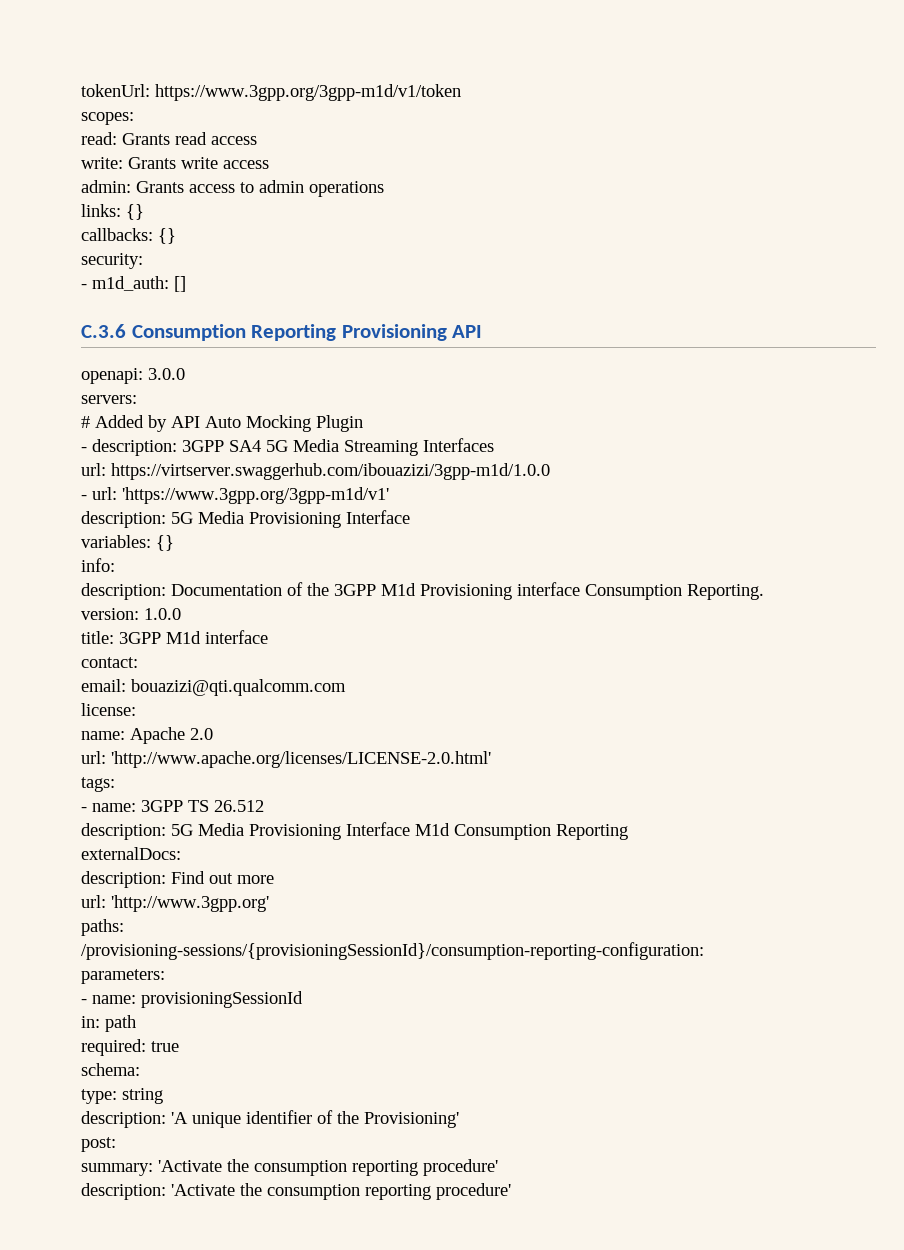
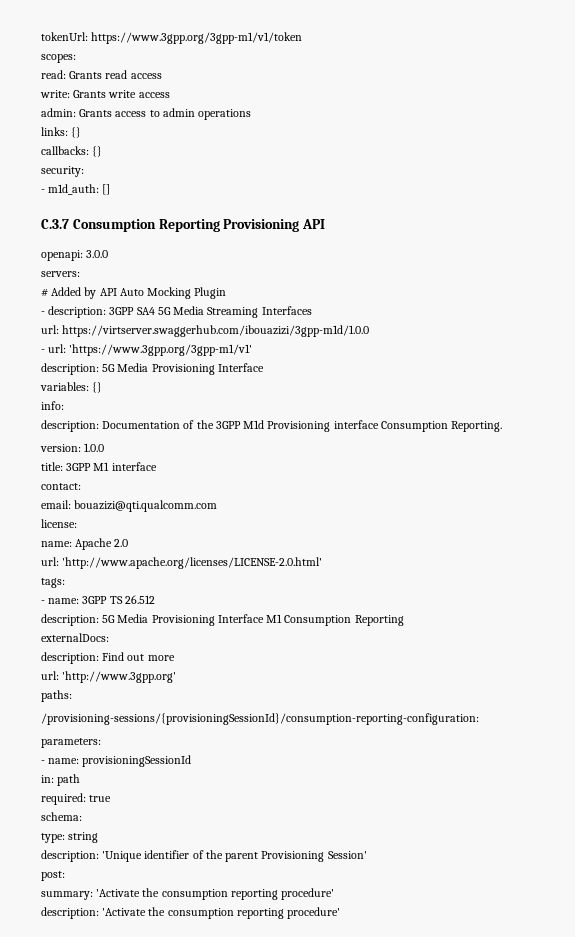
- tokenUrl: https://www.3gpp.org/3gpp-m1d/v1/token
+ tokenUrl: https://www.3gpp.org/3gpp-m1/v1/token
- C.3.6 Consumption Reporting Provisioning API
+ C.3.7 Consumption Reporting Provisioning API
- - url: 'https://www.3gpp.org/3gpp-m1d/v1'
+ - url: 'https://www.3gpp.org/3gpp-m1/v1'
- title: 3GPP M1d interface
+ title: 3GPP M1 interface
- description: 5G Media Provisioning Interface M1d Consumption Reporting
+ description: 5G Media Provisioning Interface M1 Consumption Reporting
- description: 'A unique identifier of the Provisioning'
+ description: 'Unique identifier of the parent Provisioning Session'

